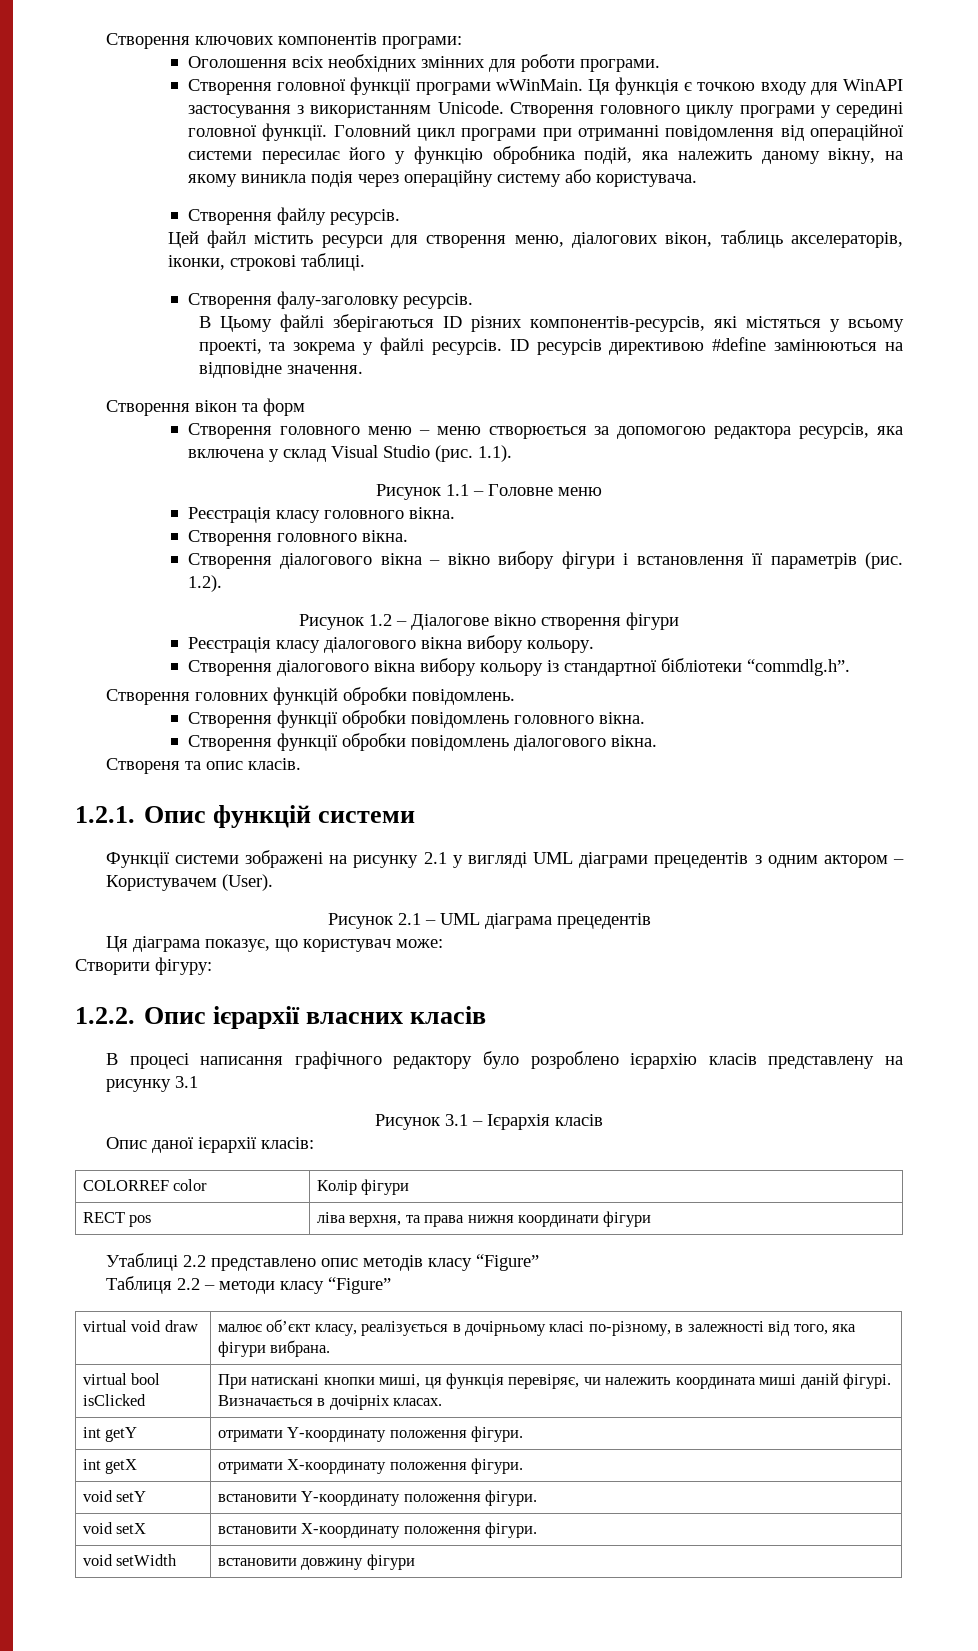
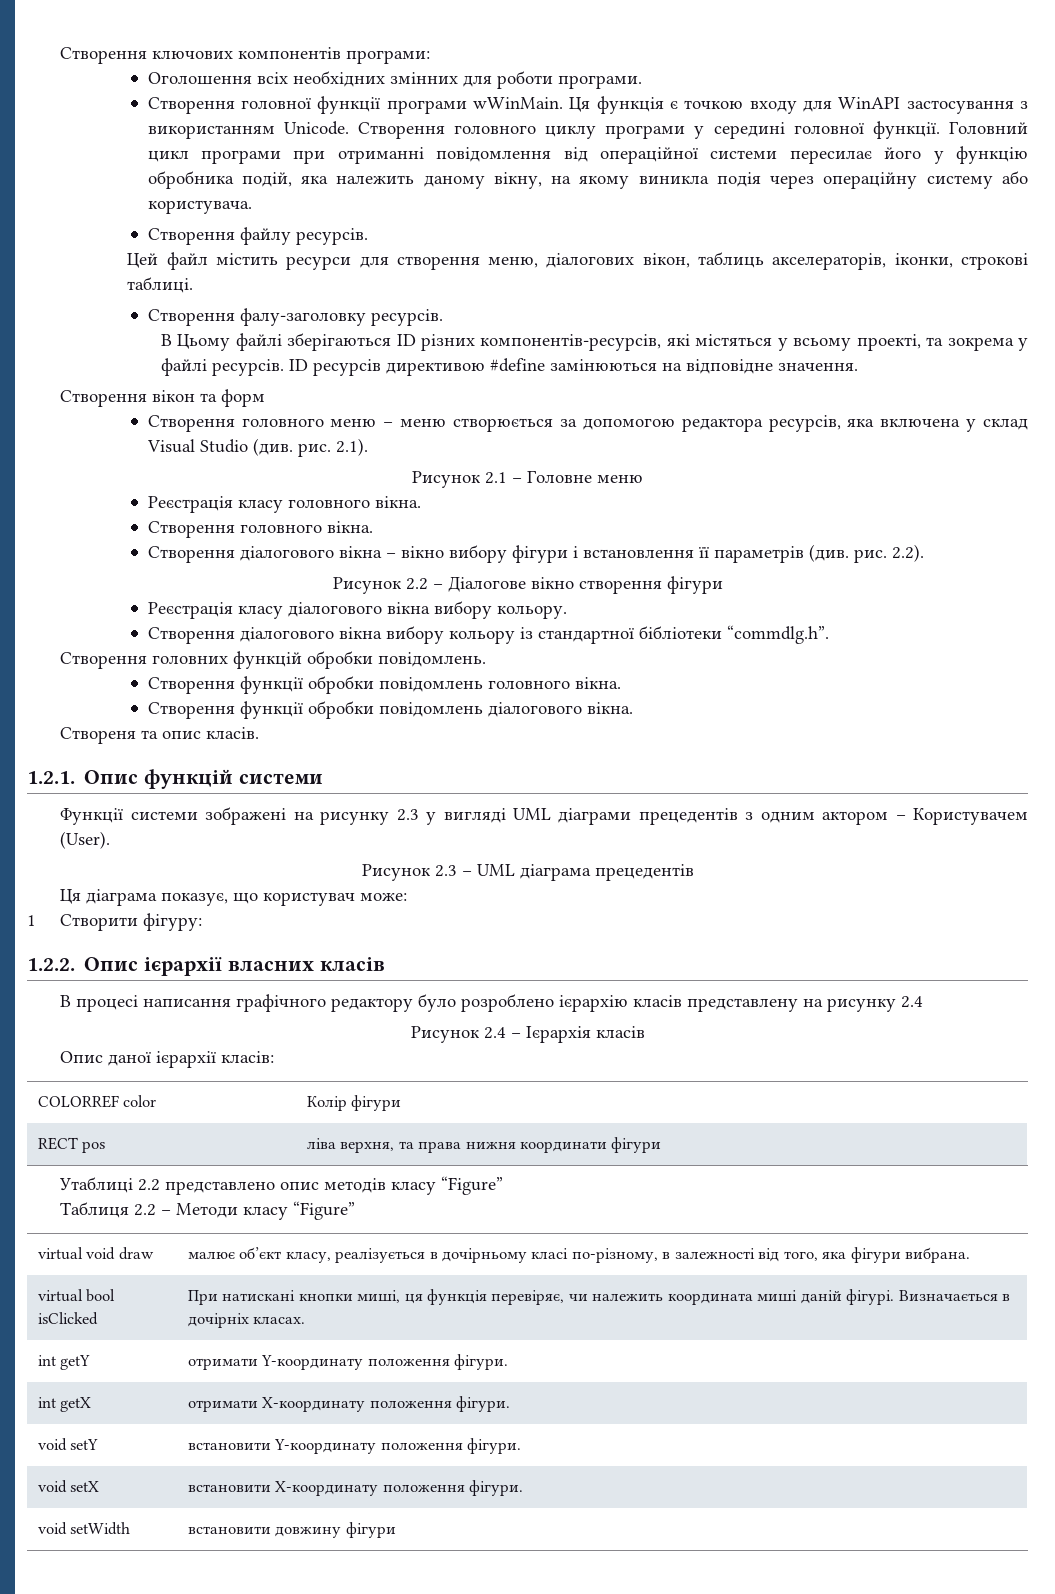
- Створення головного меню – меню створюється за допомогою редактора ресурсів, яка включена у склад Visual Studio (рис. 1.1).
- Рисунок 1.1 – Головне меню
+ Створення головного меню – меню створюється за допомогою редактора ресурсів, яка включена у склад Visual Studio (див. рис. 2.1).
+ Рисунок 2.1 – Головне меню
- Створення діалогового вікна – вікно вибору фігури і встановлення її параметрів (рис. 1.2).
- Рисунок 1.2 – Діалогове вікно створення фігури
+ Створення діалогового вікна – вікно вибору фігури і встановлення її параметрів (див. рис. 2.2).
+ Рисунок 2.2 – Діалогове вікно створення фігури
- Функції системи зображені на рисунку 2.1 у вигляді UML діаграми прецедентів з одним актором – Користувачем (User).
+ Функції системи зображені на рисунку 2.3 у вигляді UML діаграми прецедентів з одним актором – Користувачем (User).
- Рисунок 2.1 – UML діаграма прецедентів
+ Рисунок 2.3 – UML діаграма прецедентів
- Створити фігуру:
+ 1 Створити фігуру:
- В процесі написання графічного редактору було розроблено ієрархію класів представлену на рисунку 3.1
- Рисунок 3.1 – Ієрархія класів
+ В процесі написання графічного редактору було розроблено ієрархію класів представлену на рисунку 2.4
+ Рисунок 2.4 – Ієрархія класів
- Таблиця 2.2 – методи класу “Figure”
+ Таблиця 2.2 – Методи класу “Figure”

